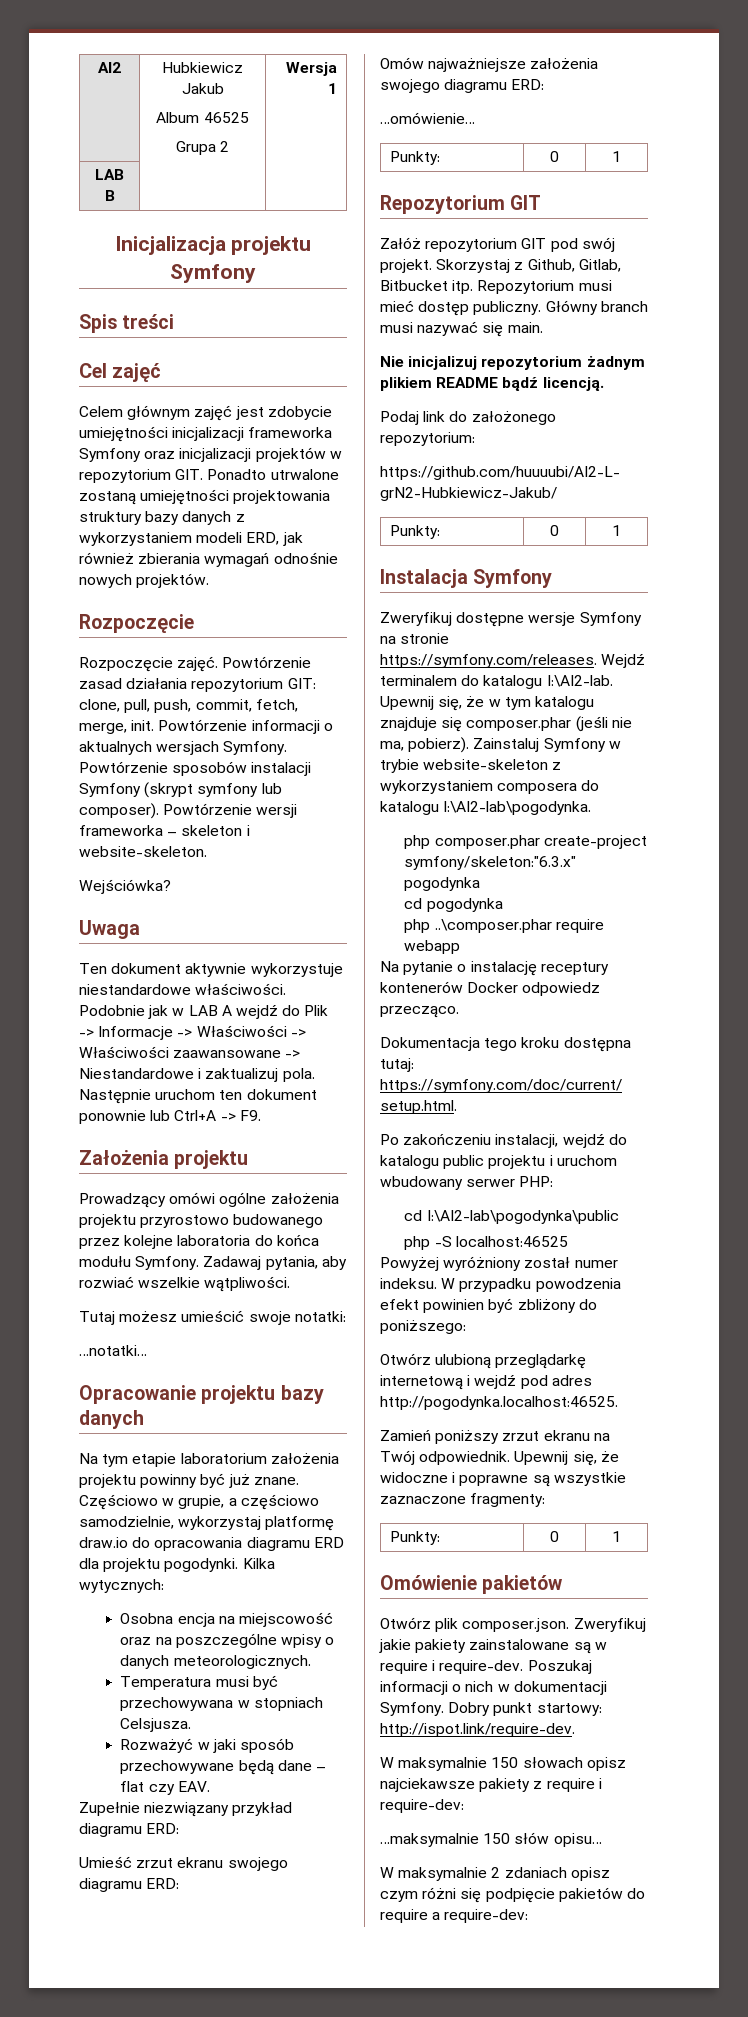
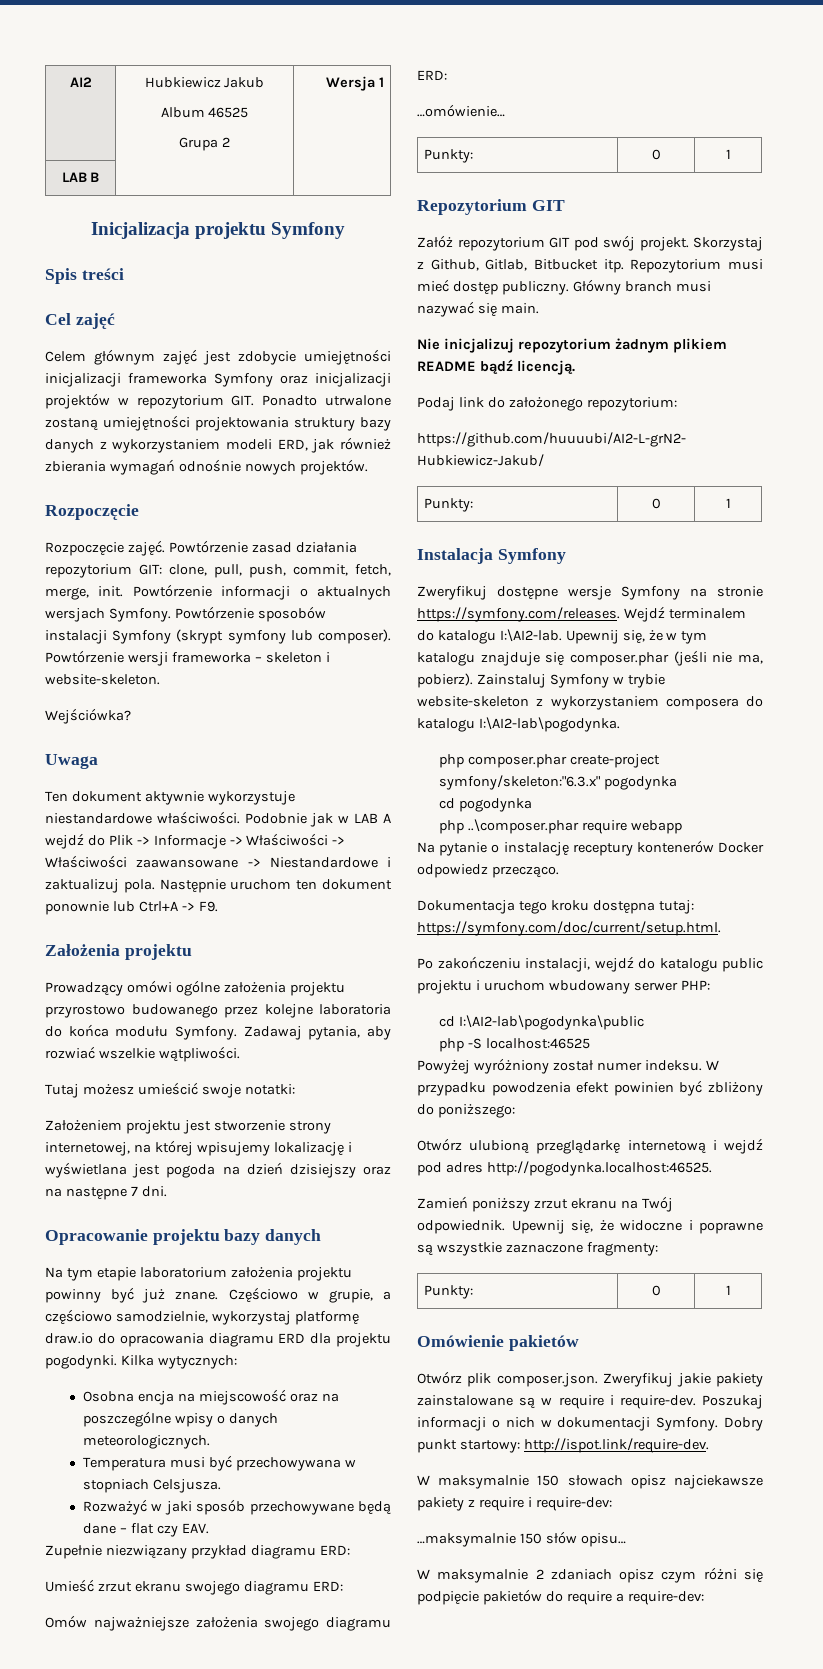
- …notatki…
+ Założeniem projektu jest stworzenie strony internetowej, na której wpisujemy lokalizację i wyświetlana jest pogoda na dzień dzisiejszy oraz na następne 7 dni.

